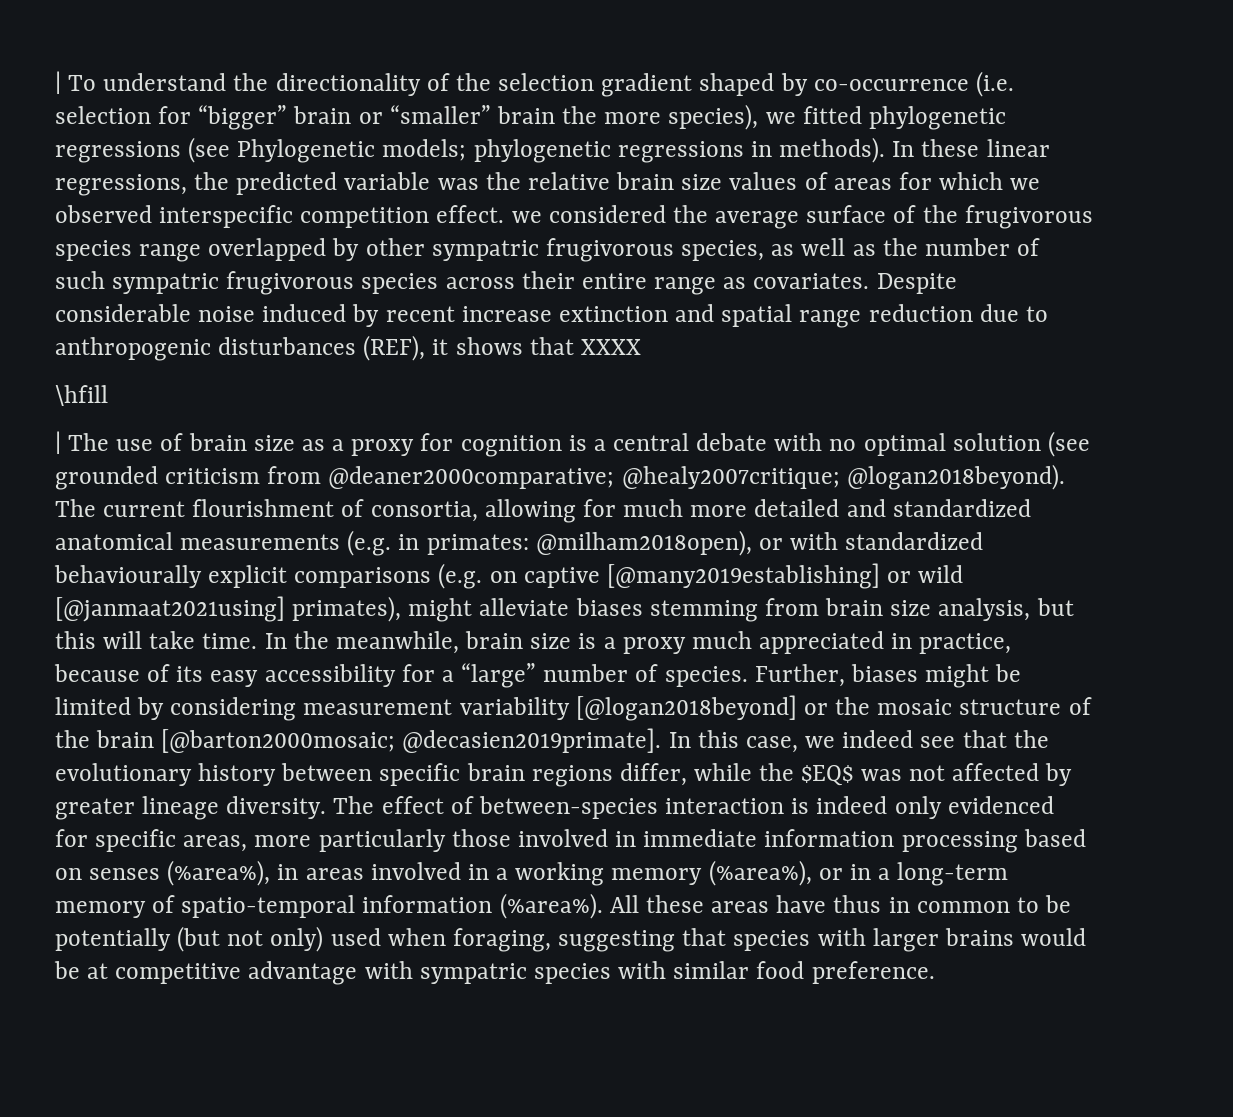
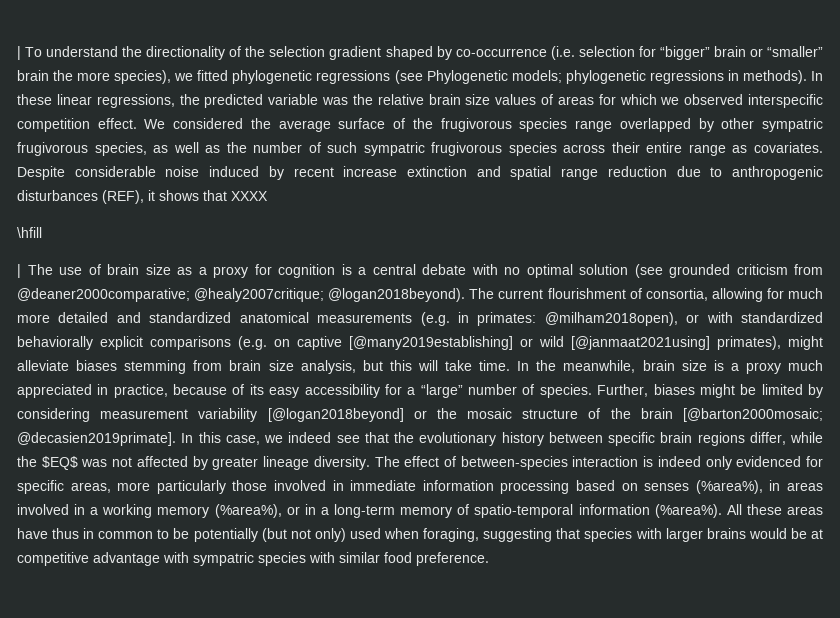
- In these linear regressions, the predicted variable was the relative brain size values of areas for which we observed interspecific competition effect. we considered the average surface of the frugivorous species range overlapped by other sympatric frugivorous species, as well as the number of such sympatric frugivorous species across their entire range as covariates.
+ In these linear regressions, the predicted variable was the relative brain size values of areas for which we observed interspecific competition effect. We considered the average surface of the frugivorous species range overlapped by other sympatric frugivorous species, as well as the number of such sympatric frugivorous species across their entire range as covariates.
- The current flourishment of consortia, allowing for much more detailed and standardized anatomical measurements (e.g. in primates: @milham2018open), or with standardized behaviourally explicit comparisons (e.g. on captive [@many2019establishing] or wild [@janmaat2021using] primates), might alleviate biases stemming from brain size analysis, but this will take time.
+ The current flourishment of consortia, allowing for much more detailed and standardized anatomical measurements (e.g. in primates: @milham2018open), or with standardized behaviorally explicit comparisons (e.g. on captive [@many2019establishing] or wild [@janmaat2021using] primates), might alleviate biases stemming from brain size analysis, but this will take time.

